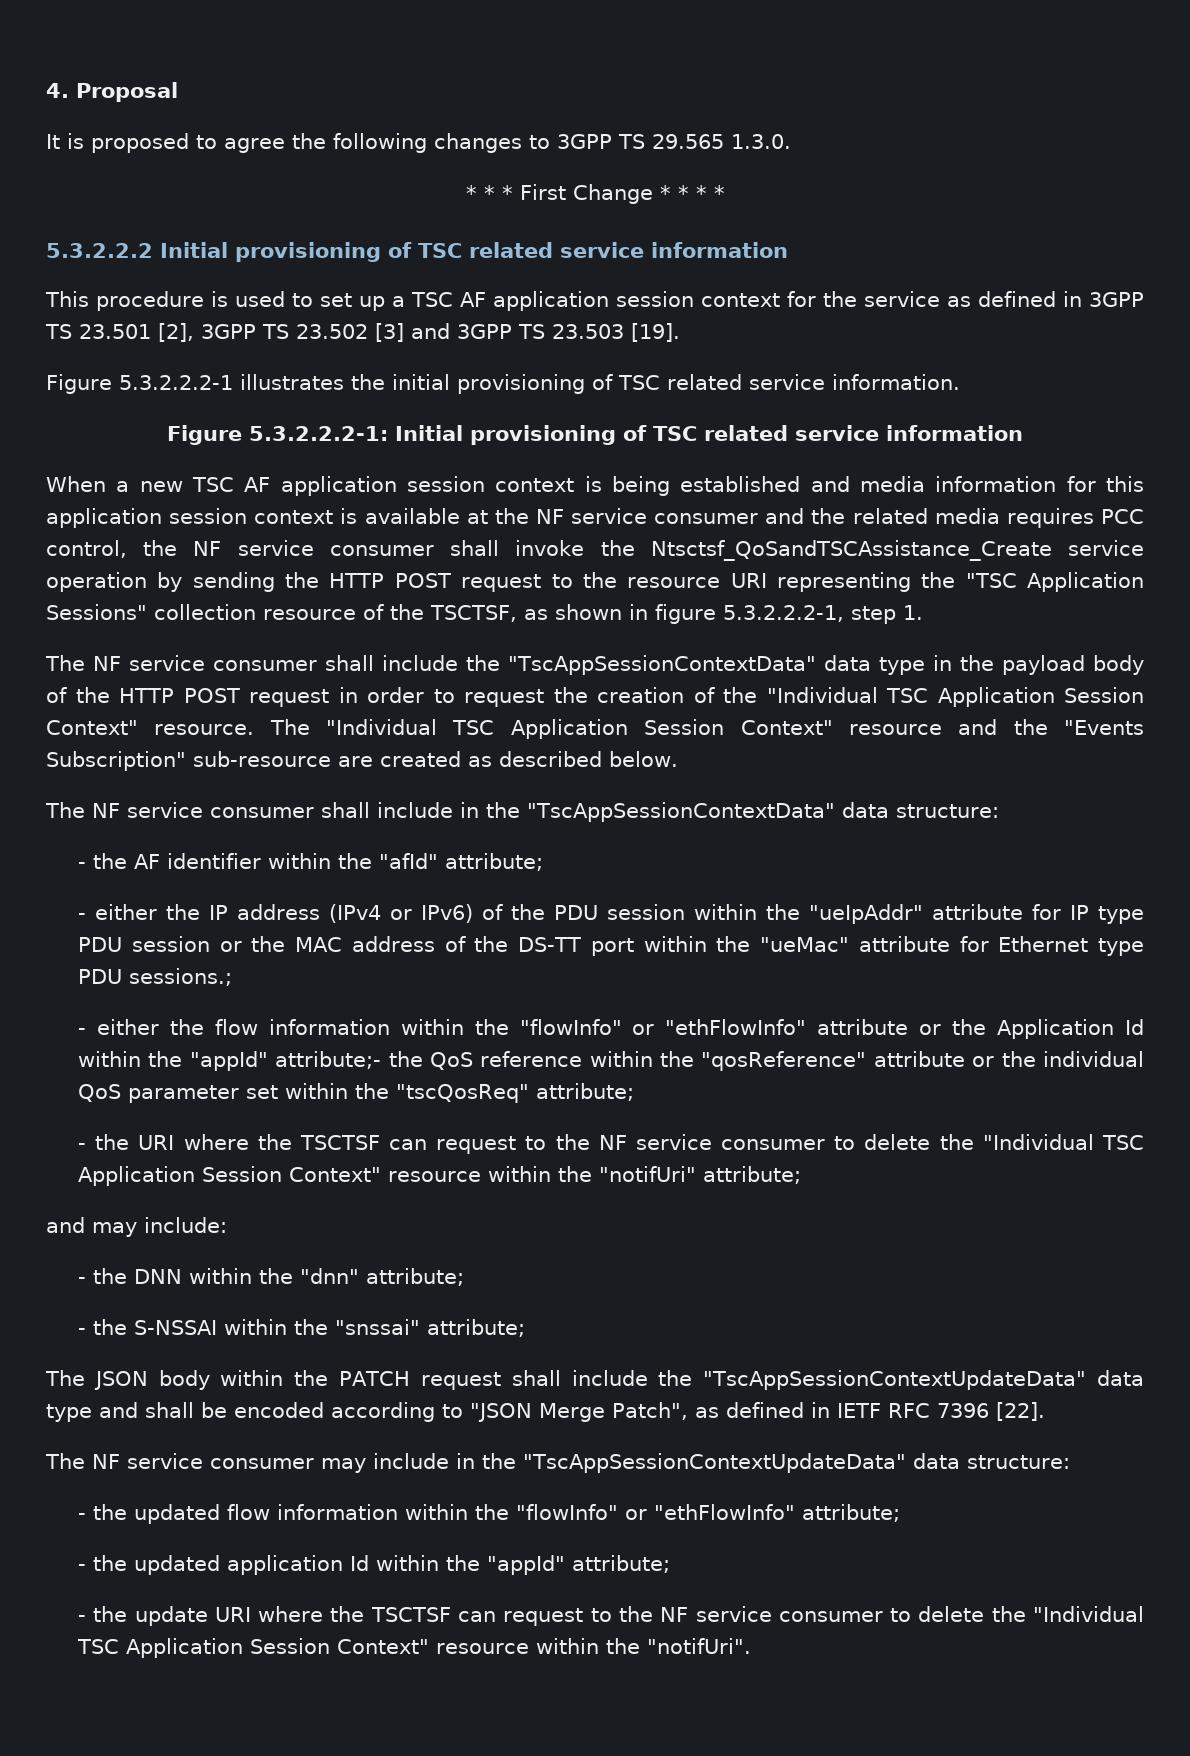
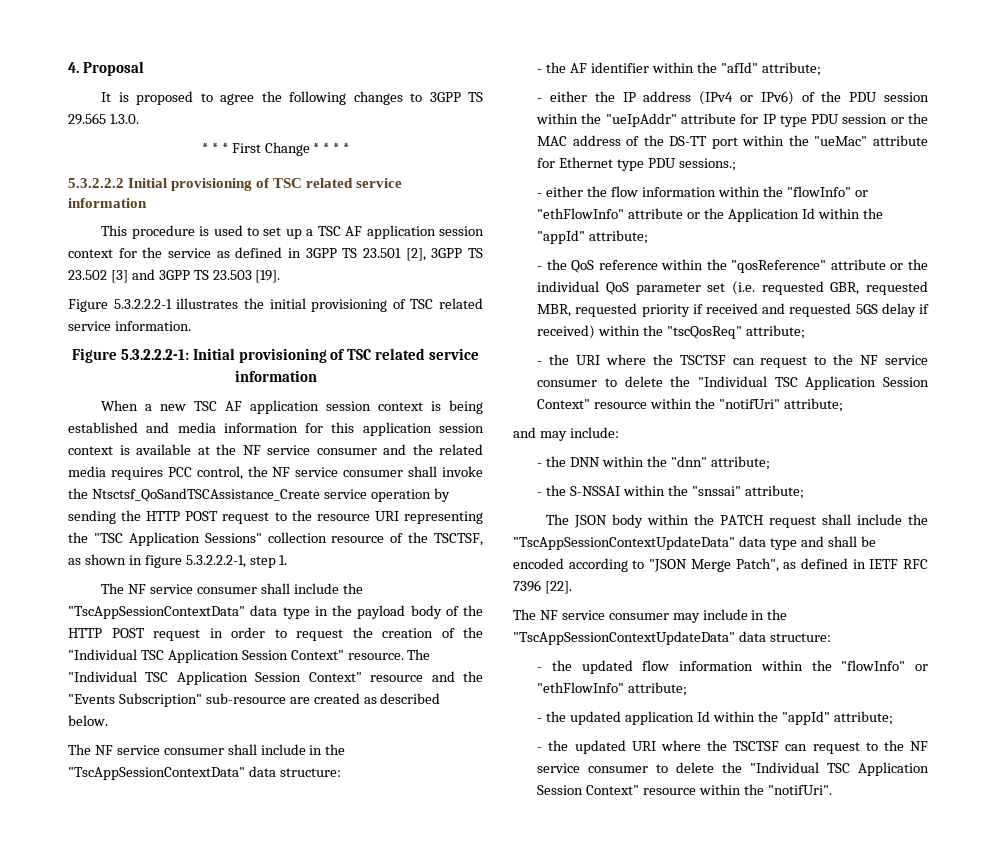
- - either the flow information within the "flowInfo" or "ethFlowInfo" attribute or the Application Id within the "appId" attribute;- the QoS reference within the "qosReference" attribute or the individual QoS parameter set within the "tscQosReq" attribute;
+ - either the flow information within the "flowInfo" or "ethFlowInfo" attribute or the Application Id within the "appId" attribute;
+ - the QoS reference within the "qosReference" attribute or the individual QoS parameter set (i.e. requested GBR, requested MBR, requested priority if received and requested 5GS delay if received) within the "tscQosReq" attribute;
- - the update URI where the TSCTSF can request to the NF service consumer to delete the "Individual TSC Application Session Context" resource within the "notifUri".
+ - the updated URI where the TSCTSF can request to the NF service consumer to delete the "Individual TSC Application Session Context" resource within the "notifUri".

